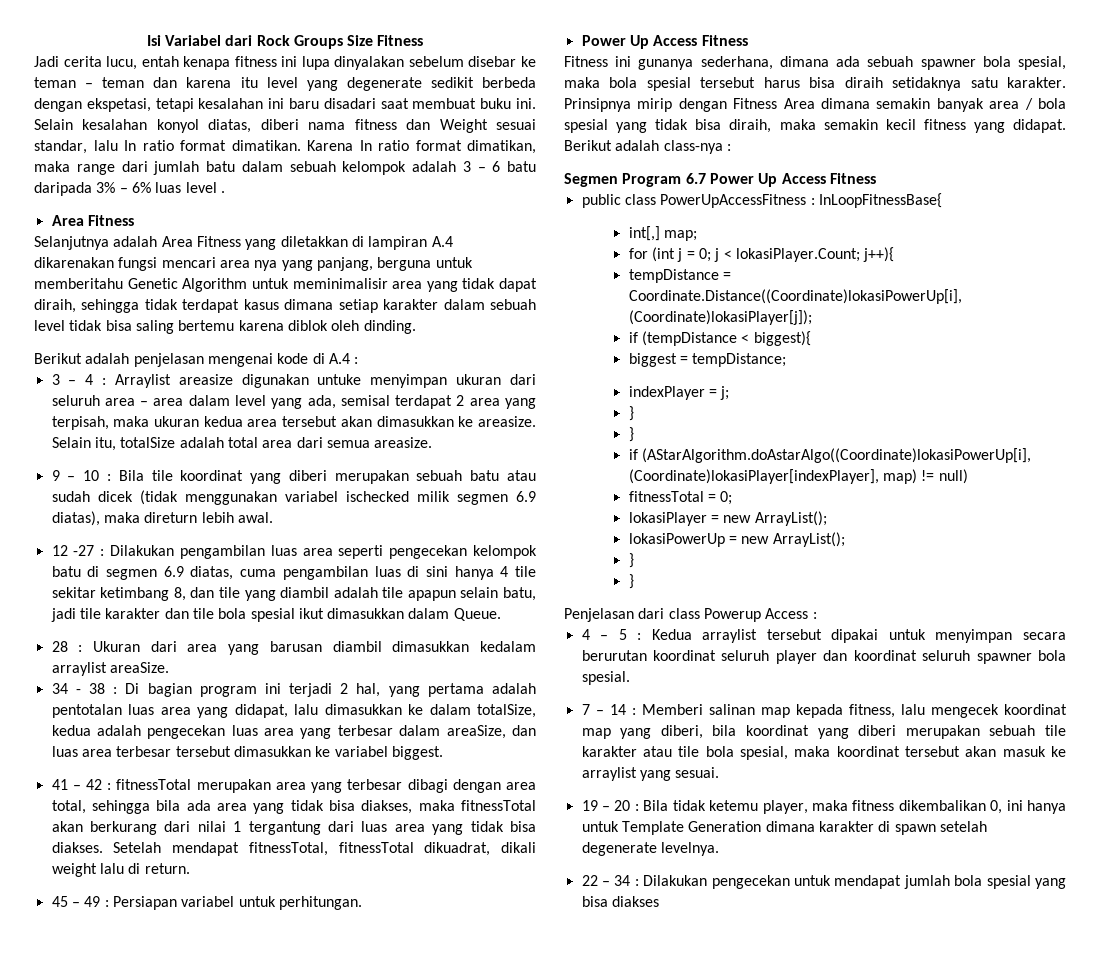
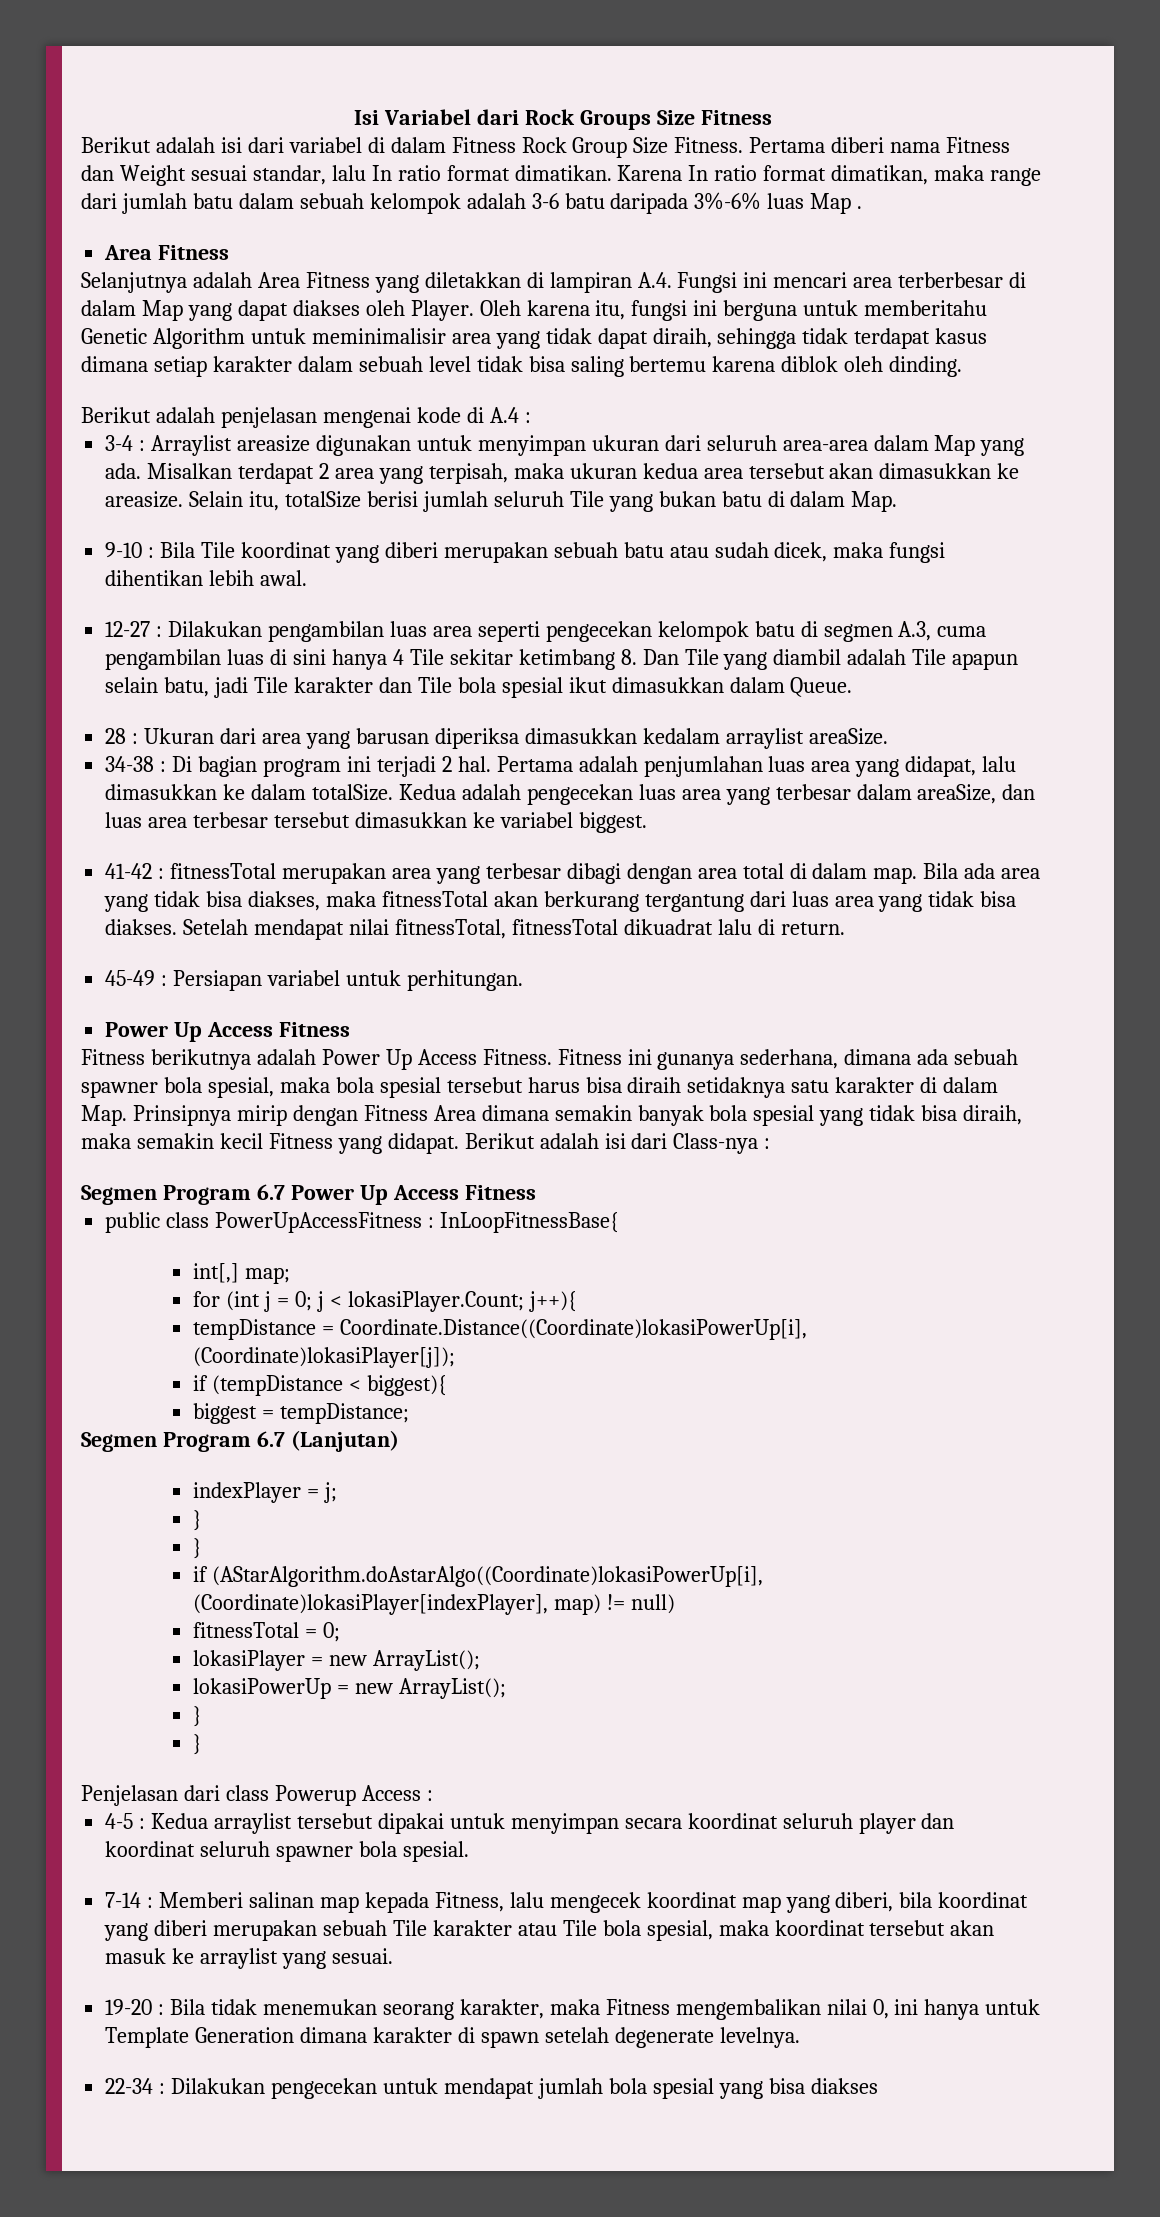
- Jadi cerita lucu, entah kenapa fitness ini lupa dinyalakan sebelum disebar ke teman – teman dan karena itu level yang degenerate sedikit berbeda dengan ekspetasi, tetapi kesalahan ini baru disadari saat membuat buku ini. Selain kesalahan konyol diatas, diberi nama fitness dan Weight sesuai standar, lalu In ratio format dimatikan.
+ Berikut adalah isi dari variabel di dalam Fitness Rock Group Size Fitness. Pertama diberi nama Fitness dan Weight sesuai standar, lalu In ratio format dimatikan.
- Karena In ratio format dimatikan, maka range dari jumlah batu dalam sebuah kelompok adalah 3 – 6 batu daripada 3% – 6% luas level .
+ Karena In ratio format dimatikan, maka range dari jumlah batu dalam sebuah kelompok adalah 3-6 batu daripada 3%-6% luas Map .
- Selanjutnya adalah Area Fitness yang diletakkan di lampiran A.4 dikarenakan fungsi mencari area nya yang panjang, berguna untuk memberitahu Genetic Algorithm untuk meminimalisir area yang tidak dapat diraih, sehingga tidak terdapat kasus dimana setiap karakter dalam sebuah level tidak bisa saling bertemu karena diblok oleh dinding.
+ Selanjutnya adalah Area Fitness yang diletakkan di lampiran A.4. Fungsi ini mencari area terberbesar di dalam Map yang dapat diakses oleh Player. Oleh karena itu, fungsi ini berguna untuk memberitahu Genetic Algorithm untuk meminimalisir area yang tidak dapat diraih, sehingga tidak terdapat kasus dimana setiap karakter dalam sebuah level tidak bisa saling bertemu karena diblok oleh dinding.
- 3 – 4 : Arraylist areasize digunakan untuke menyimpan ukuran dari seluruh area – area dalam level yang ada, semisal terdapat 2 area yang terpisah, maka ukuran kedua area tersebut akan dimasukkan ke areasize.
+ 3-4 : Arraylist areasize digunakan untuk menyimpan ukuran dari seluruh area-area dalam Map yang ada. Misalkan terdapat 2 area yang terpisah, maka ukuran kedua area tersebut akan dimasukkan ke areasize.
- Selain itu, totalSize adalah total area dari semua areasize.
- 9 – 10 : Bila tile koordinat yang diberi merupakan sebuah batu atau sudah dicek (tidak menggunakan variabel ischecked milik segmen 6.9 diatas), maka direturn lebih awal.
+ Selain itu, totalSize berisi jumlah seluruh Tile yang bukan batu di dalam Map.
+ 9-10 : Bila Tile koordinat yang diberi merupakan sebuah batu atau sudah dicek, maka fungsi dihentikan lebih awal.
- 12 -27 : Dilakukan pengambilan luas area seperti pengecekan kelompok batu di segmen 6.9 diatas, cuma pengambilan luas di sini hanya 4 tile sekitar ketimbang 8, dan tile yang diambil adalah tile apapun selain batu, jadi tile karakter dan tile bola spesial ikut dimasukkan dalam Queue.
+ 12-27 : Dilakukan pengambilan luas area seperti pengecekan kelompok batu di segmen A.3, cuma pengambilan luas di sini hanya 4 Tile sekitar ketimbang 8. Dan Tile yang diambil adalah Tile apapun selain batu, jadi Tile karakter dan Tile bola spesial ikut dimasukkan dalam Queue.
- 28 : Ukuran dari area yang barusan diambil dimasukkan kedalam arraylist areaSize.
+ 28 : Ukuran dari area yang barusan diperiksa dimasukkan kedalam arraylist areaSize.
- 34 - 38 : Di bagian program ini terjadi 2 hal, yang pertama adalah pentotalan luas area yang didapat, lalu dimasukkan ke dalam totalSize, kedua adalah pengecekan luas area yang terbesar dalam areaSize, dan luas area terbesar tersebut dimasukkan ke variabel biggest.
+ 34-38 : Di bagian program ini terjadi 2 hal. Pertama adalah penjumlahan luas area yang didapat, lalu dimasukkan ke dalam totalSize. Kedua adalah pengecekan luas area yang terbesar dalam areaSize, dan luas area terbesar tersebut dimasukkan ke variabel biggest.
- 41 – 42 : fitnessTotal merupakan area yang terbesar dibagi dengan area total, sehingga bila ada area yang tidak bisa diakses, maka fitnessTotal akan berkurang dari nilai 1 tergantung dari luas area yang tidak bisa diakses.
+ 41-42 : fitnessTotal merupakan area yang terbesar dibagi dengan area total di dalam map. Bila ada area yang tidak bisa diakses, maka fitnessTotal akan berkurang tergantung dari luas area yang tidak bisa diakses.
- Setelah mendapat fitnessTotal, fitnessTotal dikuadrat, dikali weight lalu di return.
+ Setelah mendapat nilai fitnessTotal, fitnessTotal dikuadrat lalu di return.
- 45 – 49 : Persiapan variabel untuk perhitungan.
+ 45-49 : Persiapan variabel untuk perhitungan.
- Fitness ini gunanya sederhana, dimana ada sebuah spawner bola spesial, maka bola spesial tersebut harus bisa diraih setidaknya satu karakter. Prinsipnya mirip dengan Fitness Area dimana semakin banyak area / bola spesial yang tidak bisa diraih, maka semakin kecil fitness yang didapat.
+ Fitness berikutnya adalah Power Up Access Fitness. Fitness ini gunanya sederhana, dimana ada sebuah spawner bola spesial, maka bola spesial tersebut harus bisa diraih setidaknya satu karakter di dalam Map. Prinsipnya mirip dengan Fitness Area dimana semakin banyak bola spesial yang tidak bisa diraih, maka semakin kecil Fitness yang didapat.
- Berikut adalah class-nya :
+ Berikut adalah isi dari Class-nya :
+ Segmen Program 6.7 (Lanjutan)
- 4 – 5 : Kedua arraylist tersebut dipakai untuk menyimpan secara berurutan koordinat seluruh player dan koordinat seluruh spawner bola spesial.
+ 4-5 : Kedua arraylist tersebut dipakai untuk menyimpan secara koordinat seluruh player dan koordinat seluruh spawner bola spesial.
- 7 – 14 : Memberi salinan map kepada fitness, lalu mengecek koordinat map yang diberi, bila koordinat yang diberi merupakan sebuah tile karakter atau tile bola spesial, maka koordinat tersebut akan masuk ke arraylist yang sesuai.
+ 7-14 : Memberi salinan map kepada Fitness, lalu mengecek koordinat map yang diberi, bila koordinat yang diberi merupakan sebuah Tile karakter atau Tile bola spesial, maka koordinat tersebut akan masuk ke arraylist yang sesuai.
- 19 – 20 : Bila tidak ketemu player, maka fitness dikembalikan 0, ini hanya untuk Template Generation dimana karakter di spawn setelah degenerate levelnya.
+ 19-20 : Bila tidak menemukan seorang karakter, maka Fitness mengembalikan nilai 0, ini hanya untuk Template Generation dimana karakter di spawn setelah degenerate levelnya.
- 22 – 34 : Dilakukan pengecekan untuk mendapat jumlah bola spesial yang bisa diakses
+ 22-34 : Dilakukan pengecekan untuk mendapat jumlah bola spesial yang bisa diakses

